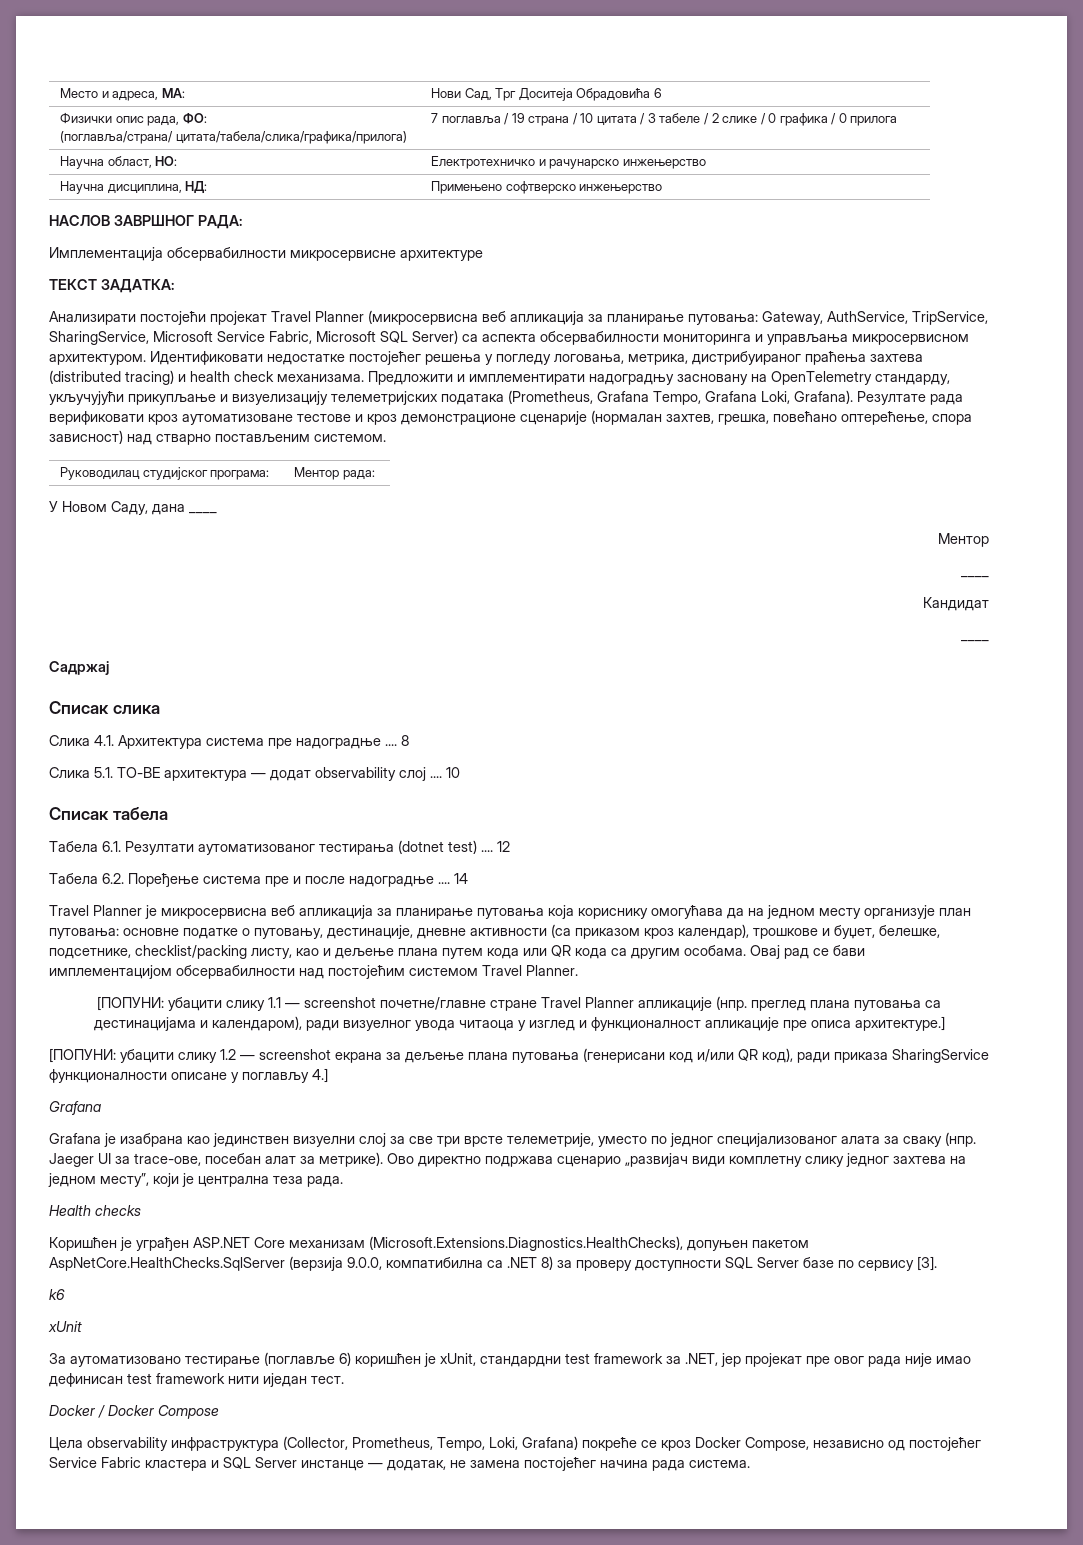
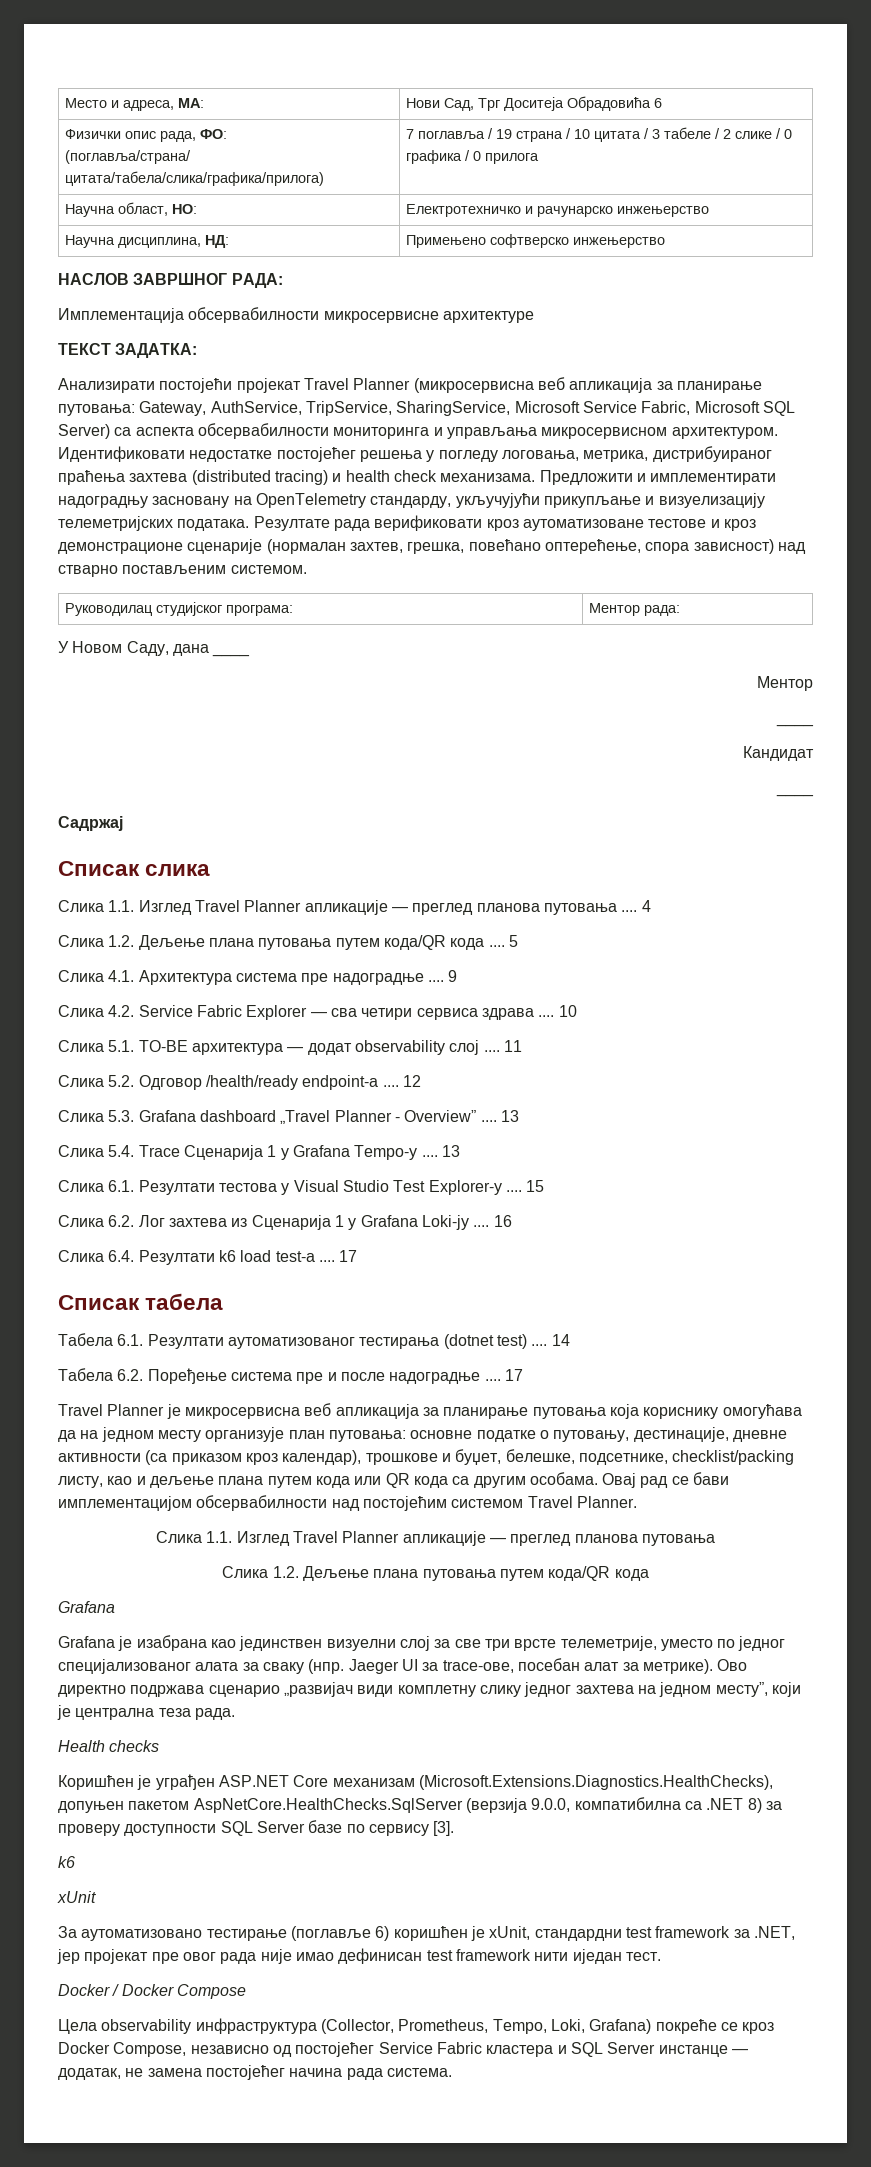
- Предложити и имплементирати надоградњу засновану на OpenTelemetry стандарду, укључујући прикупљање и визуелизацију телеметријских података (Prometheus, Grafana Tempo, Grafana Loki, Grafana).
+ Предложити и имплементирати надоградњу засновану на OpenTelemetry стандарду, укључујући прикупљање и визуелизацију телеметријских података.
+ Слика 1.1. Изглед Travel Planner апликације — преглед планова путовања .... 4
+ Слика 1.2. Дељење плана путовања путем кода/QR кода .... 5
- 8
+ 9
+ Слика 4.2. Service Fabric Explorer — сва четири сервиса здрава .... 10
- Слика 5.1. TO-BE архитектура — додат observability слој .... 10
+ Слика 5.1. TO-BE архитектура — додат observability слој .... 11
+ Слика 5.2. Одговор /health/ready endpoint-а .... 12
+ Слика 5.3. Grafana dashboard „Travel Planner - Overview” .... 13
+ Слика 5.4. Trace Сценарија 1 у Grafana Tempo-у .... 13
+ Слика 6.1. Резултати тестова у Visual Studio Test Explorer-у .... 15
+ Слика 6.2. Лог захтева из Сценарија 1 у Grafana Loki-ју .... 16
+ Слика 6.4. Резултати k6 load test-а .... 17
- 12
+ 14
- Табела 6.2. Поређење система пре и после надоградње .... 14
+ Табела 6.2. Поређење система пре и после надоградње .... 17
  Овај рад се бави имплементацијом обсервабилности над постојећим системом Travel Planner.
- [ПОПУНИ: убацити слику 1.1 — screenshot почетне/главне стране Travel Planner апликације (нпр. преглед плана путовања са дестинацијама и календаром), ради визуелног увода читаоца у изглед и функционалност апликације пре описа архитектуре.]
- [ПОПУНИ: убацити слику 1.2 — screenshot екрана за дељење плана путовања (генерисани код и/или QR код), ради приказа SharingService функционалности описане у поглављу 4.]
+ Слика 1.1. Изглед Travel Planner апликације — преглед планова путовања
+ Слика 1.2. Дељење плана путовања путем кода/QR кода

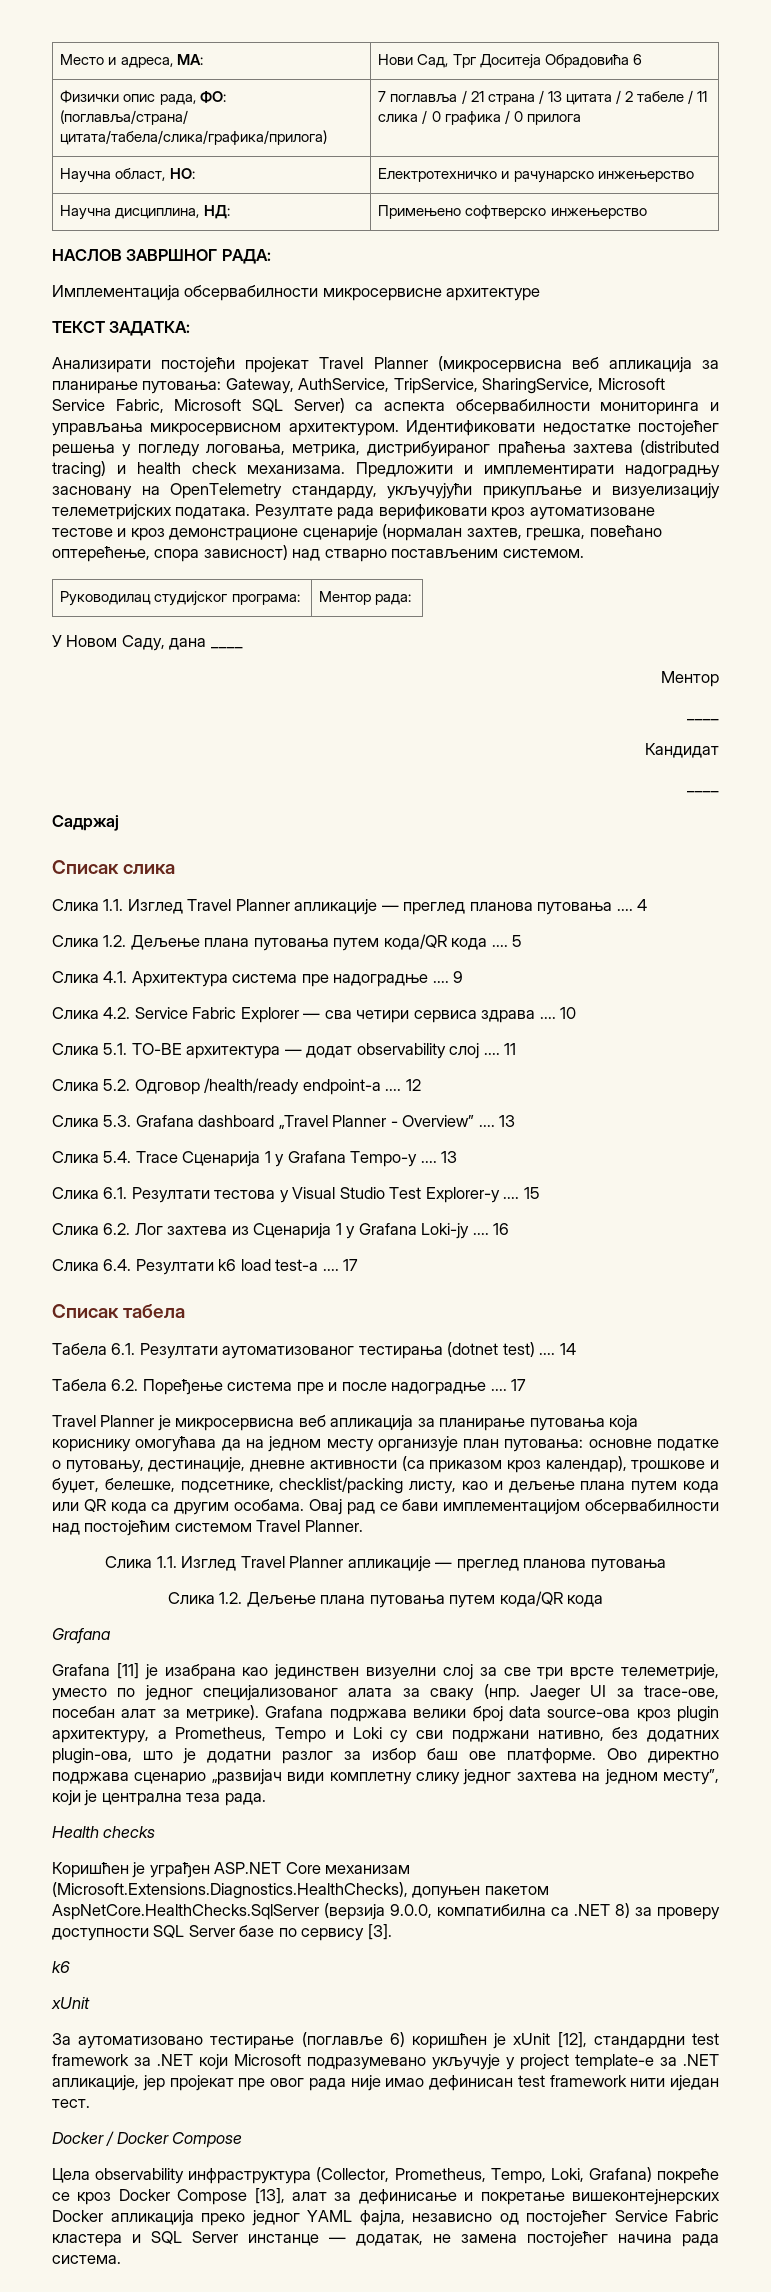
  Физички опис рада, ФО:
- (поглавља/страна/ цитата/табела/слика/графика/прилога) | 7 поглавља / 19 страна / 10 цитата / 3 табеле / 2 слике / 0 графика / 0 прилога
+ (поглавља/страна/ цитата/табела/слика/графика/прилога) | 7 поглавља / 21 страна / 13 цитата / 2 табеле / 11 слика / 0 графика / 0 прилога
- Grafana је изабрана као јединствен визуелни слој за све три врсте телеметрије, уместо по једног специјализованог алата за сваку (нпр.
+ Grafana [11] је изабрана као јединствен визуелни слој за све три врсте телеметрије, уместо по једног специјализованог алата за сваку (нпр.
+ Grafana подржава велики број data source-ова кроз plugin архитектуру, а Prometheus, Tempo и Loki су сви подржани нативно, без додатних plugin-ова, што је додатни разлог за избор баш ове платформе.
- За аутоматизовано тестирање (поглавље 6) коришћен је xUnit, стандардни test framework за .NET, јер пројекат пре овог рада није имао дефинисан test framework нити иједан тест.
+ За аутоматизовано тестирање (поглавље 6) коришћен је xUnit [12], стандардни test framework за .NET који Microsoft подразумевано укључује у project template-е за .NET апликације, јер пројекат пре овог рада није имао дефинисан test framework нити иједан тест.
- Цела observability инфраструктура (Collector, Prometheus, Tempo, Loki, Grafana) покреће се кроз Docker Compose, независно од постојећег Service Fabric кластера и SQL Server инстанце — додатак, не замена постојећег начина рада система.
+ Цела observability инфраструктура (Collector, Prometheus, Tempo, Loki, Grafana) покреће се кроз Docker Compose [13], алат за дефинисање и покретање вишеконтејнерских Docker апликација преко једног YAML фајла, независно од постојећег Service Fabric кластера и SQL Server инстанце — додатак, не замена постојећег начина рада система.

